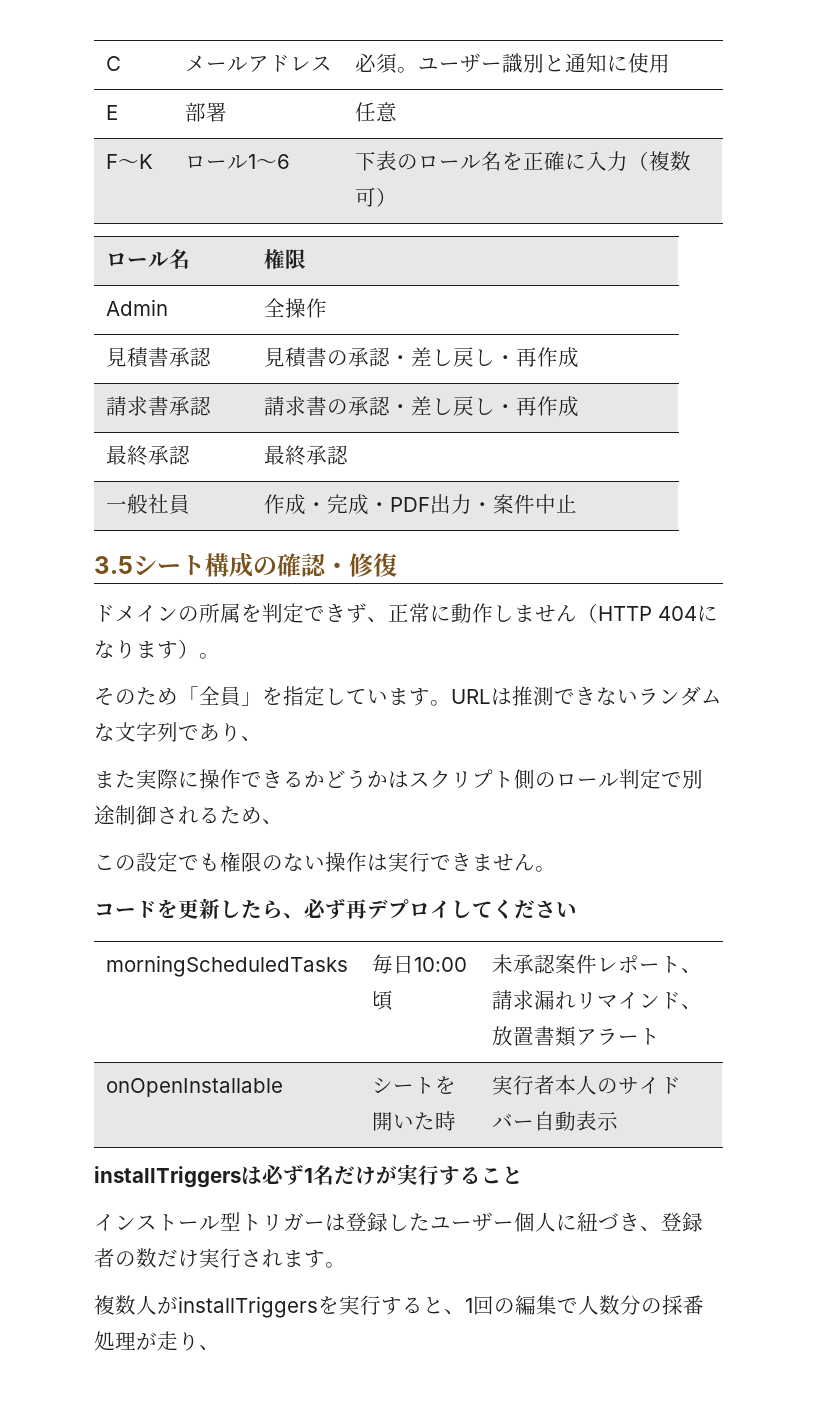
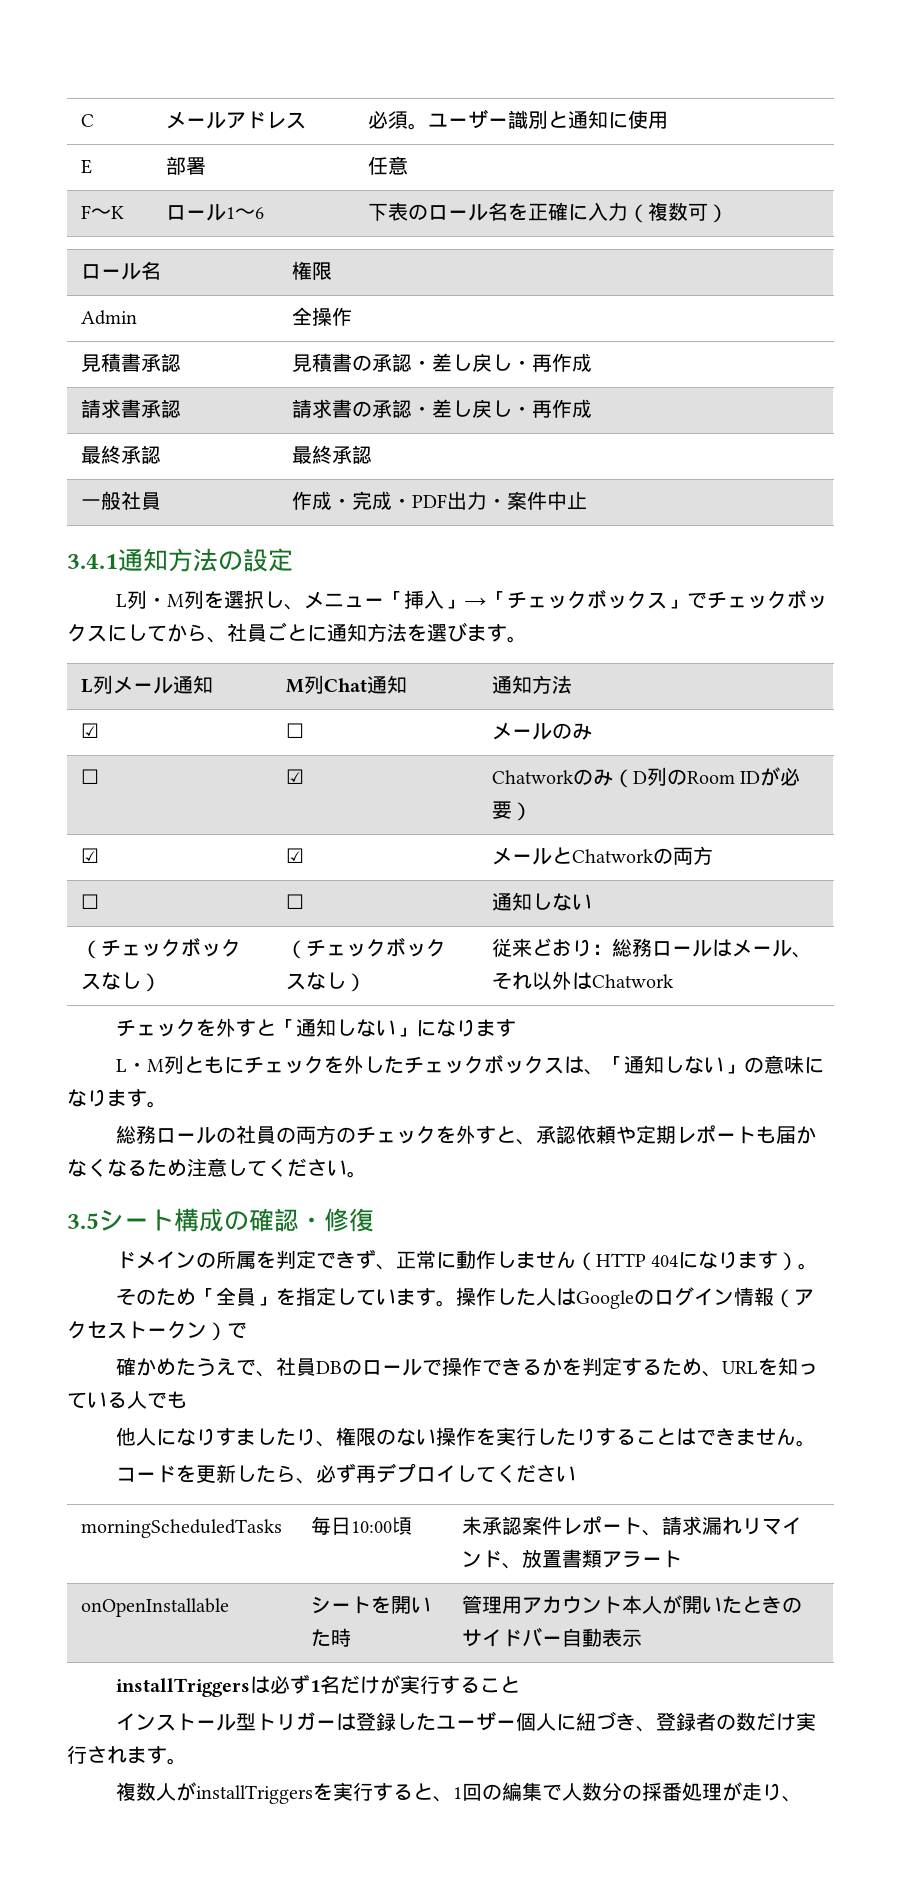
+ 3.4.1通知方法の設定
+ L列・M列を選択し、メニュー「挿入」→「チェックボックス」でチェックボックスにしてから、社員ごとに通知方法を選びます。
+ L列メール通知 | M列Chat通知 | 通知方法
+ ☑ | ☐ | メールのみ
+ ☐ | ☑ | Chatworkのみ（D列のRoom IDが必要）
+ ☑ | ☑ | メールとChatworkの両方
+ ☐ | ☐ | 通知しない
+ （チェックボックスなし） | （チェックボックスなし） | 従来どおり：総務ロールはメール、それ以外はChatwork
+ チェックを外すと「通知しない」になります
+ L・M列ともにチェックを外したチェックボックスは、「通知しない」の意味になります。
+ 総務ロールの社員の両方のチェックを外すと、承認依頼や定期レポートも届かなくなるため注意してください。
- URLは推測できないランダムな文字列であり、
- また実際に操作できるかどうかはスクリプト側のロール判定で別途制御されるため、
- この設定でも権限のない操作は実行できません。
+ 操作した人はGoogleのログイン情報（アクセストークン）で
+ 確かめたうえで、社員DBのロールで操作できるかを判定するため、URLを知っている人でも
+ 他人になりすましたり、権限のない操作を実行したりすることはできません。
- onOpenInstallable | シートを開いた時 | 実行者本人のサイドバー自動表示
+ onOpenInstallable | シートを開いた時 | 管理用アカウント本人が開いたときのサイドバー自動表示

